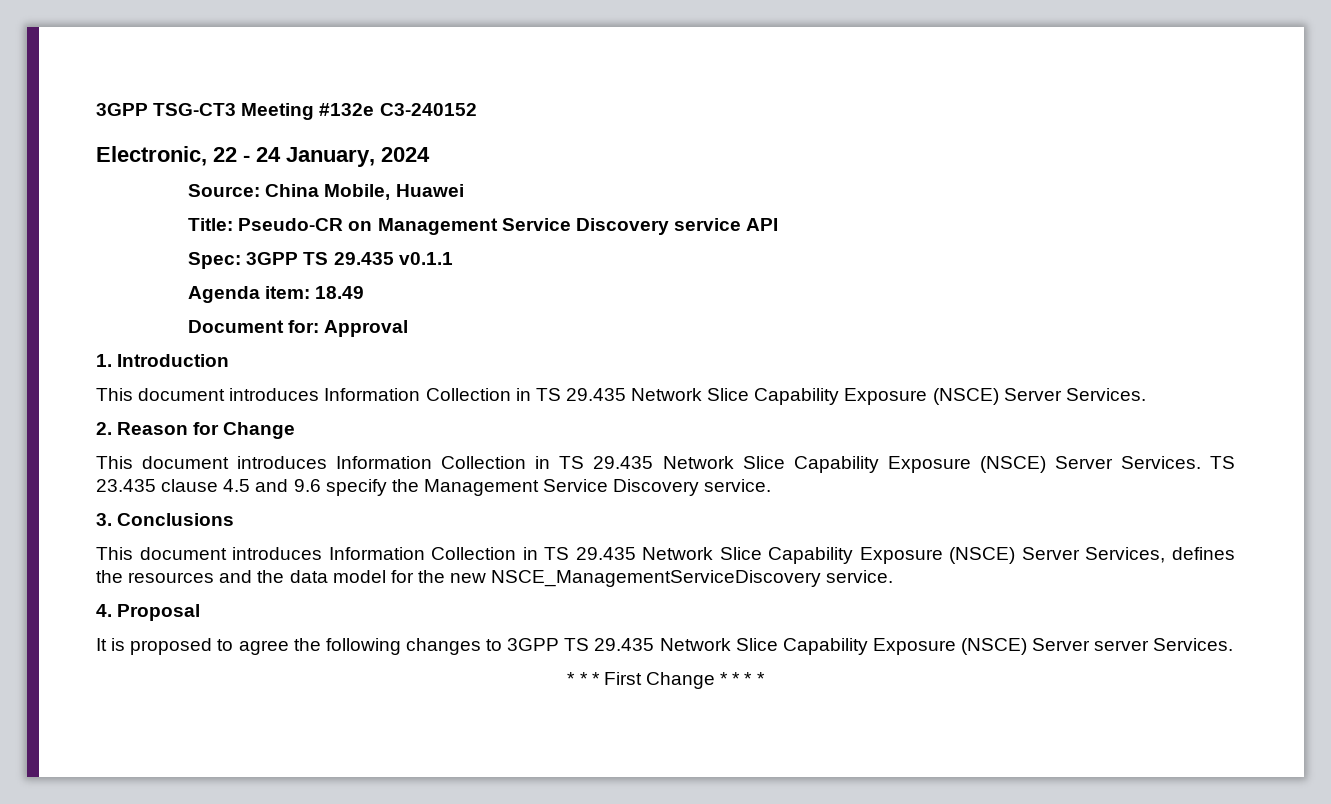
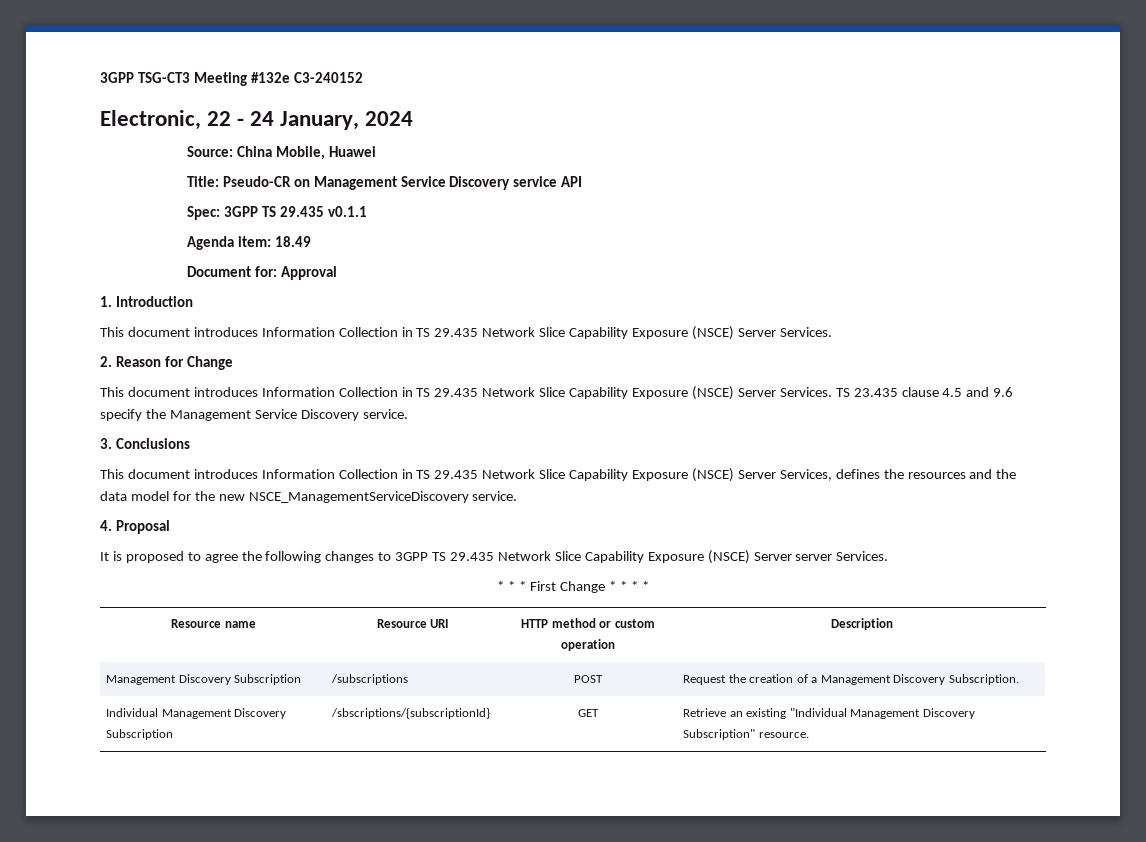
+ Resource name | Resource URI | HTTP method or custom operation | Description
+ Management Discovery Subscription | /subscriptions | POST | Request the creation of a Management Discovery Subscription.
+ Individual Management Discovery Subscription | /sbscriptions/{subscriptionId} | GET | Retrieve an existing "Individual Management Discovery Subscription" resource.

